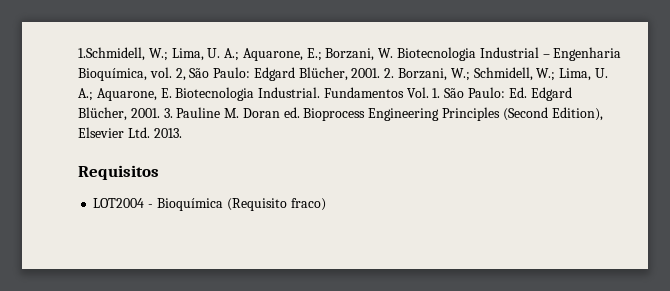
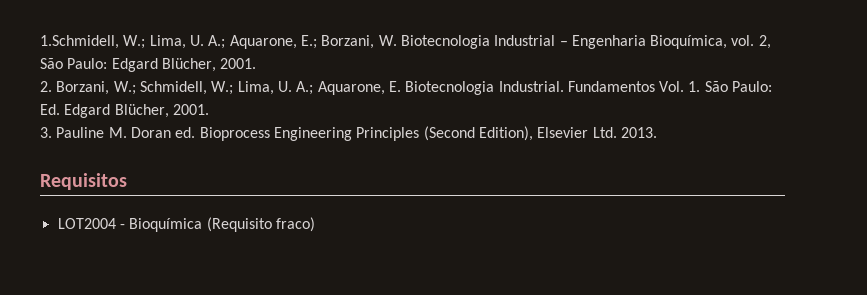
- 1.Schmidell, W.; Lima, U. A.; Aquarone, E.; Borzani, W. Biotecnologia Industrial – Engenharia Bioquímica, vol. 2, São Paulo: Edgard Blücher, 2001. 2. Borzani, W.; Schmidell, W.; Lima, U. A.; Aquarone, E. Biotecnologia Industrial.
+ 1.Schmidell, W.; Lima, U. A.; Aquarone, E.; Borzani, W. Biotecnologia Industrial – Engenharia Bioquímica, vol. 2, São Paulo: Edgard Blücher, 2001.
+ 2. Borzani, W.; Schmidell, W.; Lima, U. A.; Aquarone, E. Biotecnologia Industrial.
- Fundamentos Vol. 1. São Paulo: Ed. Edgard Blücher, 2001. 3. Pauline M. Doran ed. Bioprocess Engineering Principles (Second Edition), Elsevier Ltd. 2013.
+ Fundamentos Vol. 1. São Paulo: Ed. Edgard Blücher, 2001.
+ 3. Pauline M. Doran ed. Bioprocess Engineering Principles (Second Edition), Elsevier Ltd. 2013.

